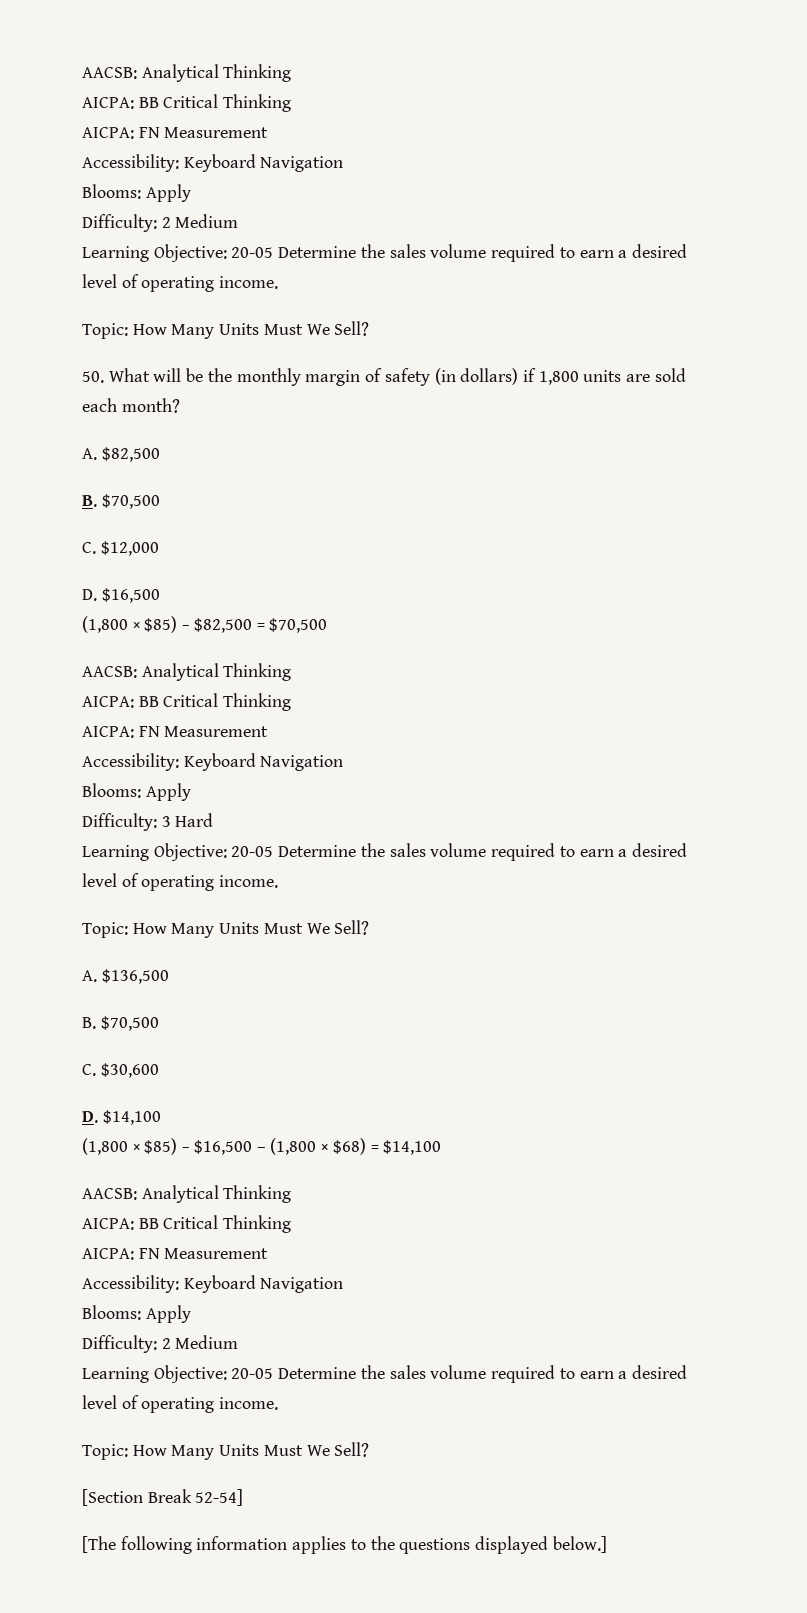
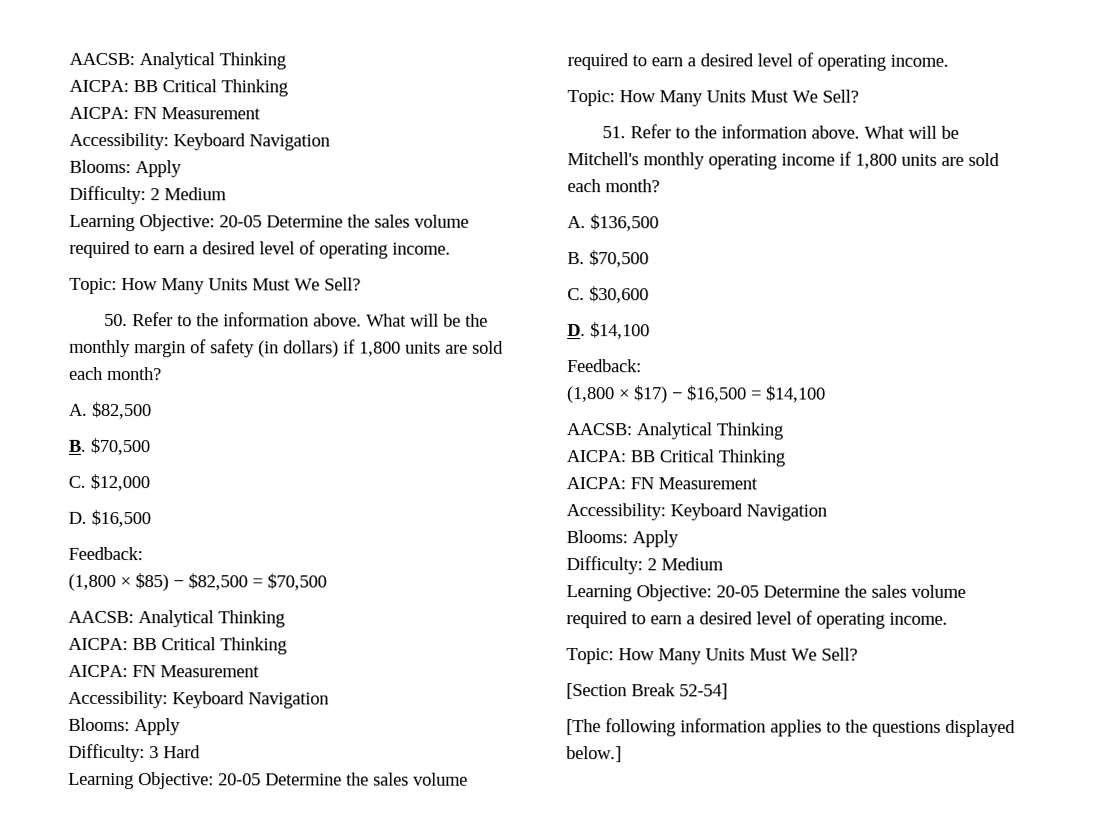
- 50. What will be the monthly margin of safety (in dollars) if 1,800 units are sold each month?
+ 50. Refer to the information above. What will be the monthly margin of safety (in dollars) if 1,800 units are sold each month?
  D. $16,500
+ Feedback:
+ 51. Refer to the information above. What will be Mitchell's monthly operating income if 1,800 units are sold each month?
  D. $14,100
- (1,800 × $85) − $16,500 – (1,800 × $68) = $14,100
+ Feedback:
+ (1,800 × $17) − $16,500 = $14,100

